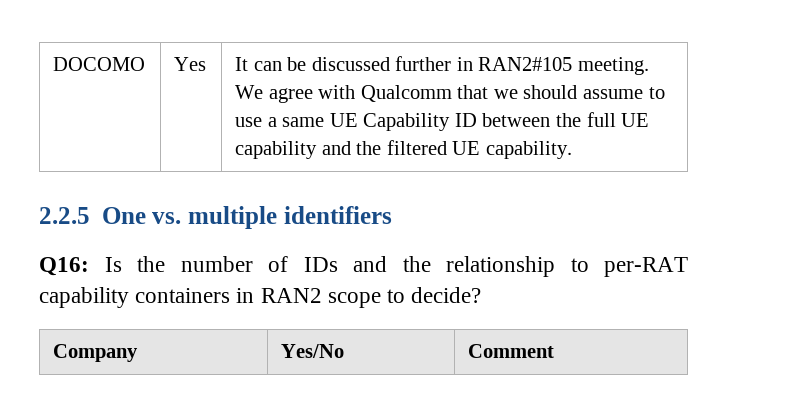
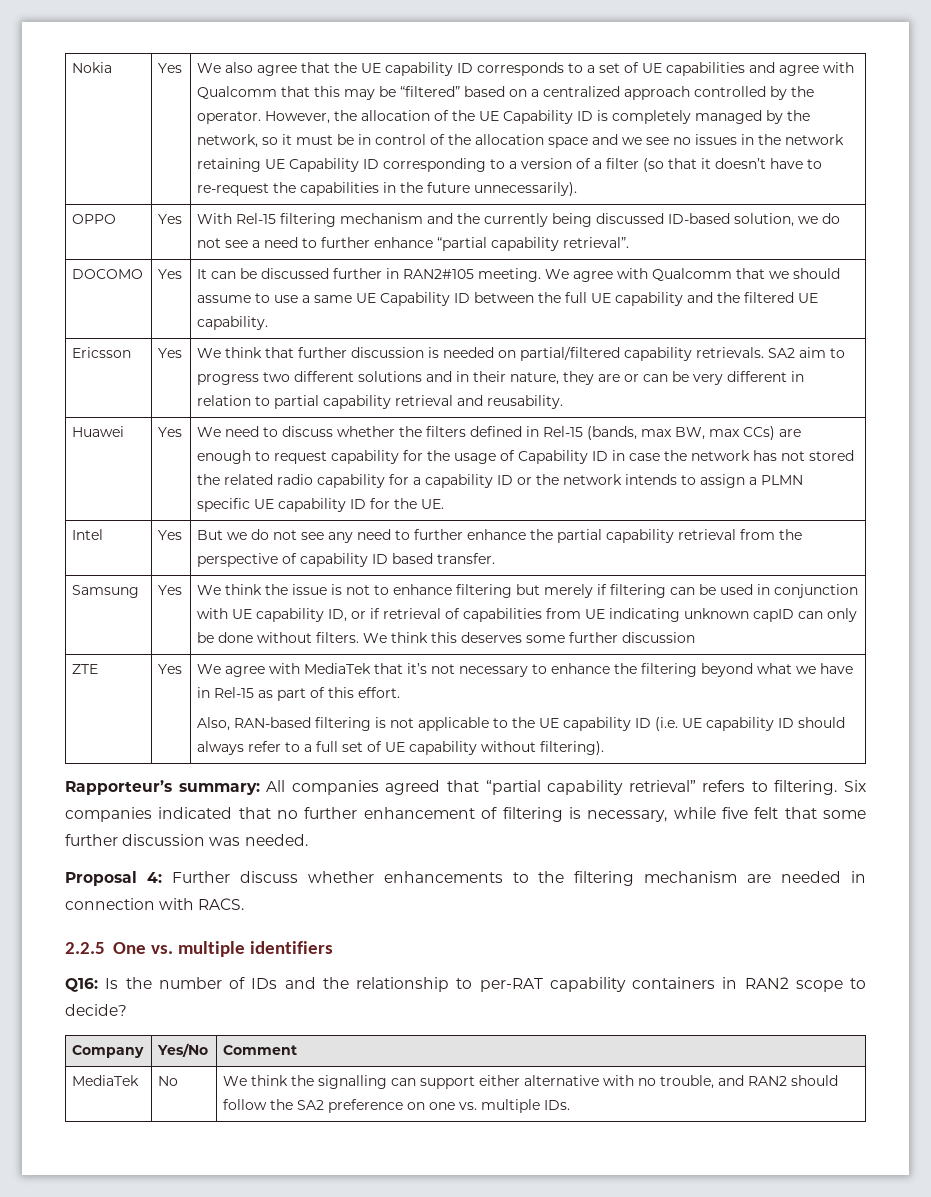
+ Nokia | Yes | We also agree that the UE capability ID corresponds to a set of UE capabilities and agree with Qualcomm that this may be “filtered” based on a centralized approach controlled by the operator. However, the allocation of the UE Capability ID is completely managed by the network, so it must be in control of the allocation space and we see no issues in the network retaining UE Capability ID corresponding to a version of a filter (so that it doesn’t have to re-request the capabilities in the future unnecessarily).
+ OPPO | Yes | With Rel-15 filtering mechanism and the currently being discussed ID-based solution, we do not see a need to further enhance “partial capability retrieval”.
+ Ericsson | Yes | We think that further discussion is needed on partial/filtered capability retrievals. SA2 aim to progress two different solutions and in their nature, they are or can be very different in relation to partial capability retrieval and reusability.
+ Huawei | Yes | We need to discuss whether the filters defined in Rel-15 (bands, max BW, max CCs) are enough to request capability for the usage of Capability ID in case the network has not stored the related radio capability for a capability ID or the network intends to assign a PLMN specific UE capability ID for the UE.
+ Intel | Yes | But we do not see any need to further enhance the partial capability retrieval from the perspective of capability ID based transfer.
+ Samsung | Yes | We think the issue is not to enhance filtering but merely if filtering can be used in conjunction with UE capability ID, or if retrieval of capabilities from UE indicating unknown capID can only be done without filters. We think this deserves some further discussion
+ ZTE | Yes | We agree with MediaTek that it’s not necessary to enhance the filtering beyond what we have in Rel-15 as part of this effort.
+ Also, RAN-based filtering is not applicable to the UE capability ID (i.e. UE capability ID should always refer to a full set of UE capability without filtering).
+ Rapporteur’s summary: All companies agreed that “partial capability retrieval” refers to filtering. Six companies indicated that no further enhancement of filtering is necessary, while five felt that some further discussion was needed.
+ Proposal 4: Further discuss whether enhancements to the filtering mechanism are needed in connection with RACS.
+ MediaTek | No | We think the signalling can support either alternative with no trouble, and RAN2 should follow the SA2 preference on one vs. multiple IDs.

